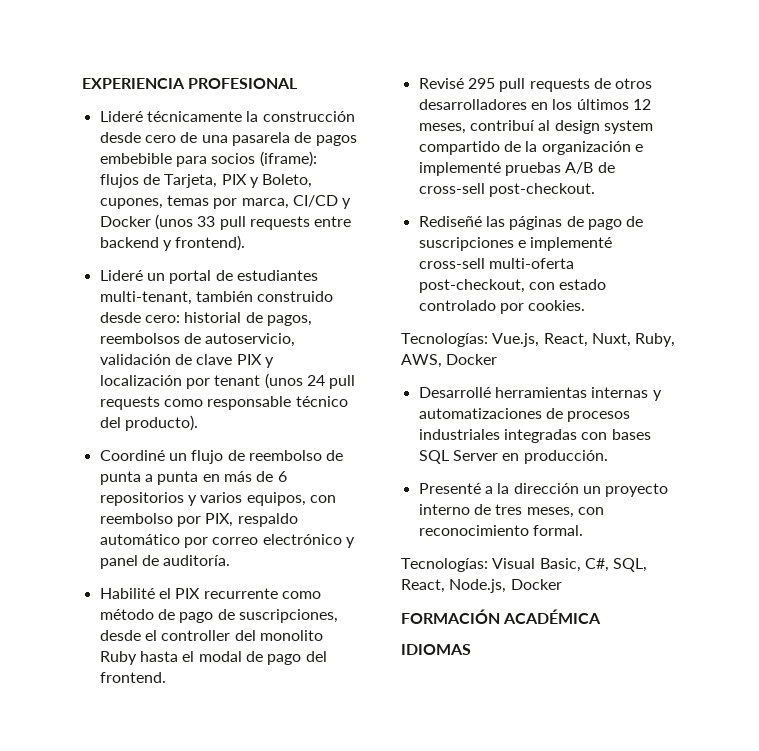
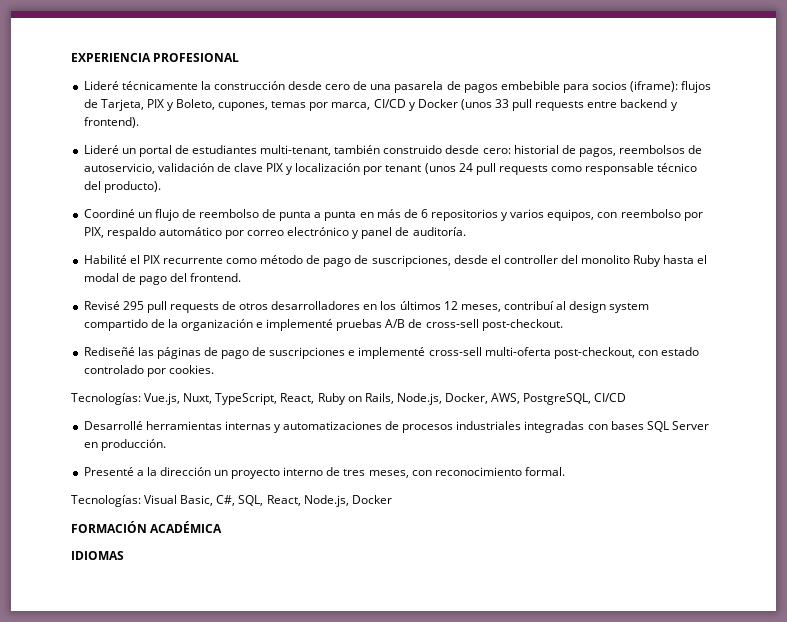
- Tecnologías: Vue.js, React, Nuxt, Ruby, AWS, Docker
+ Tecnologías: Vue.js, Nuxt, TypeScript, React, Ruby on Rails, Node.js, Docker, AWS, PostgreSQL, CI/CD

